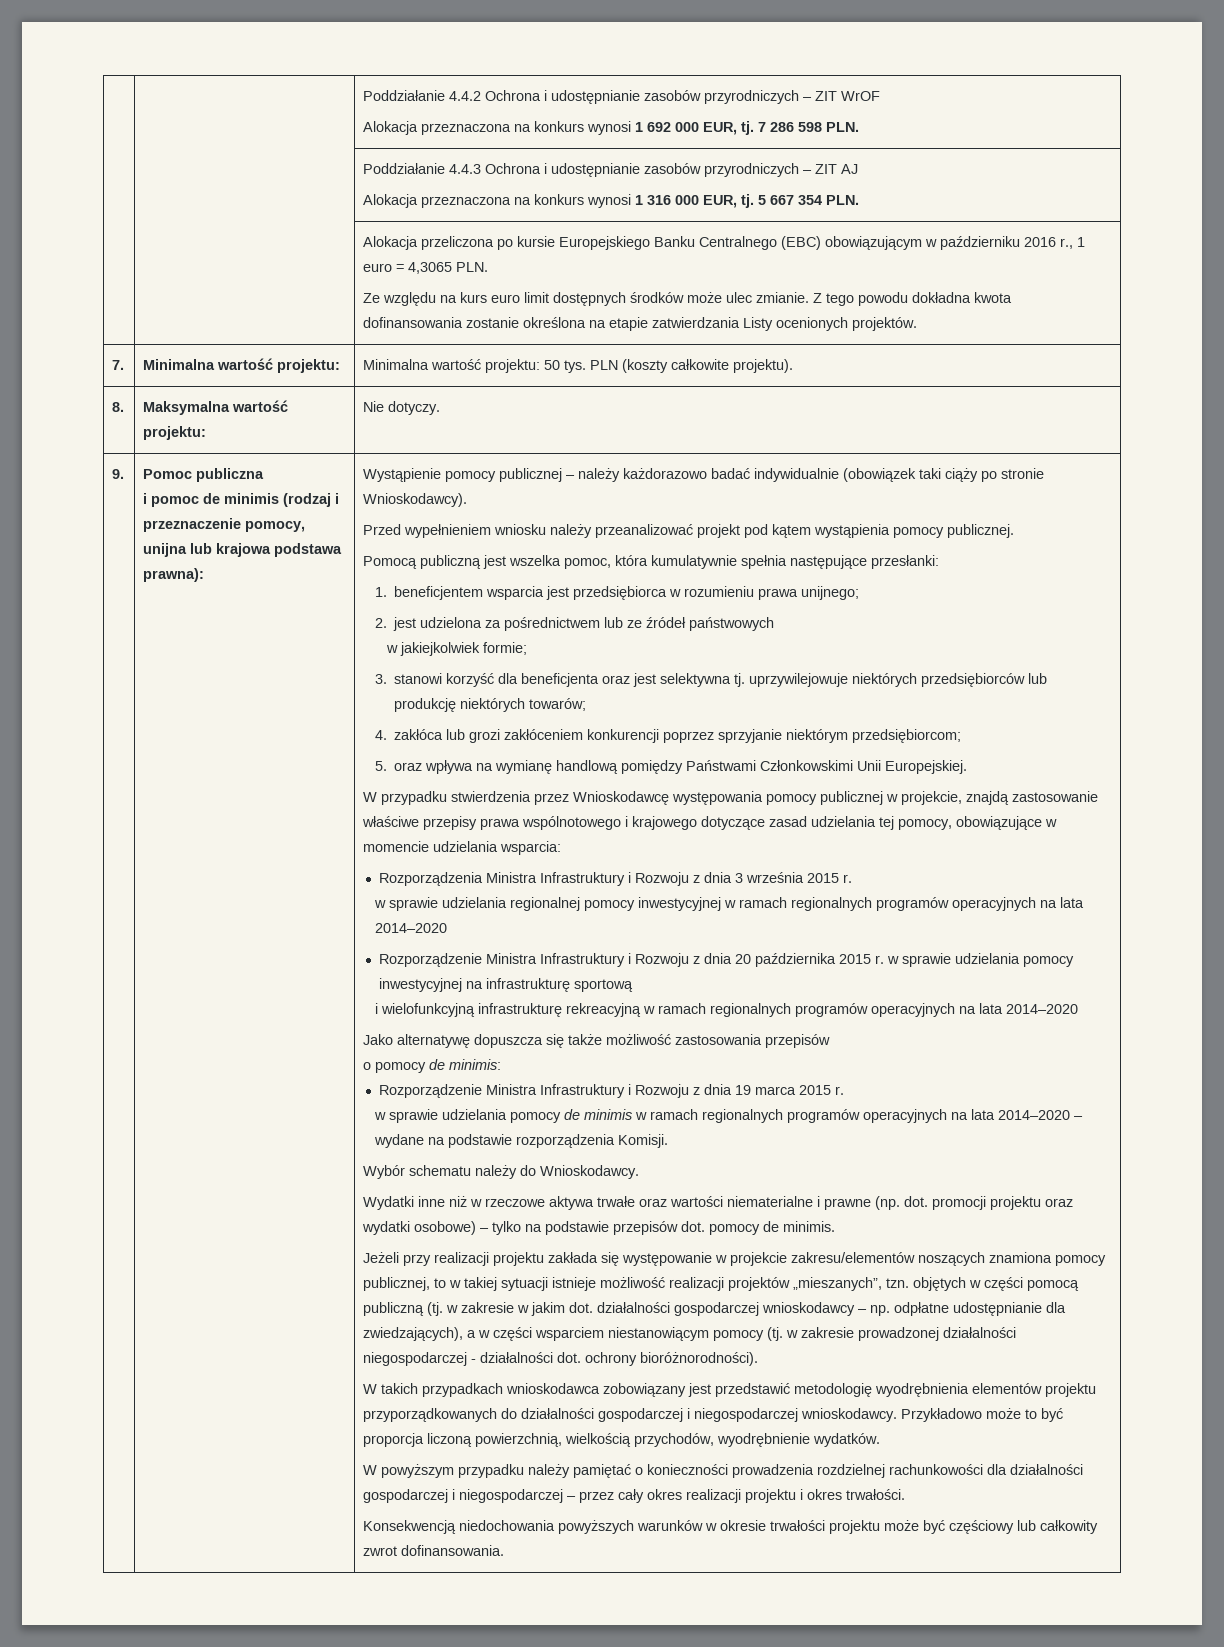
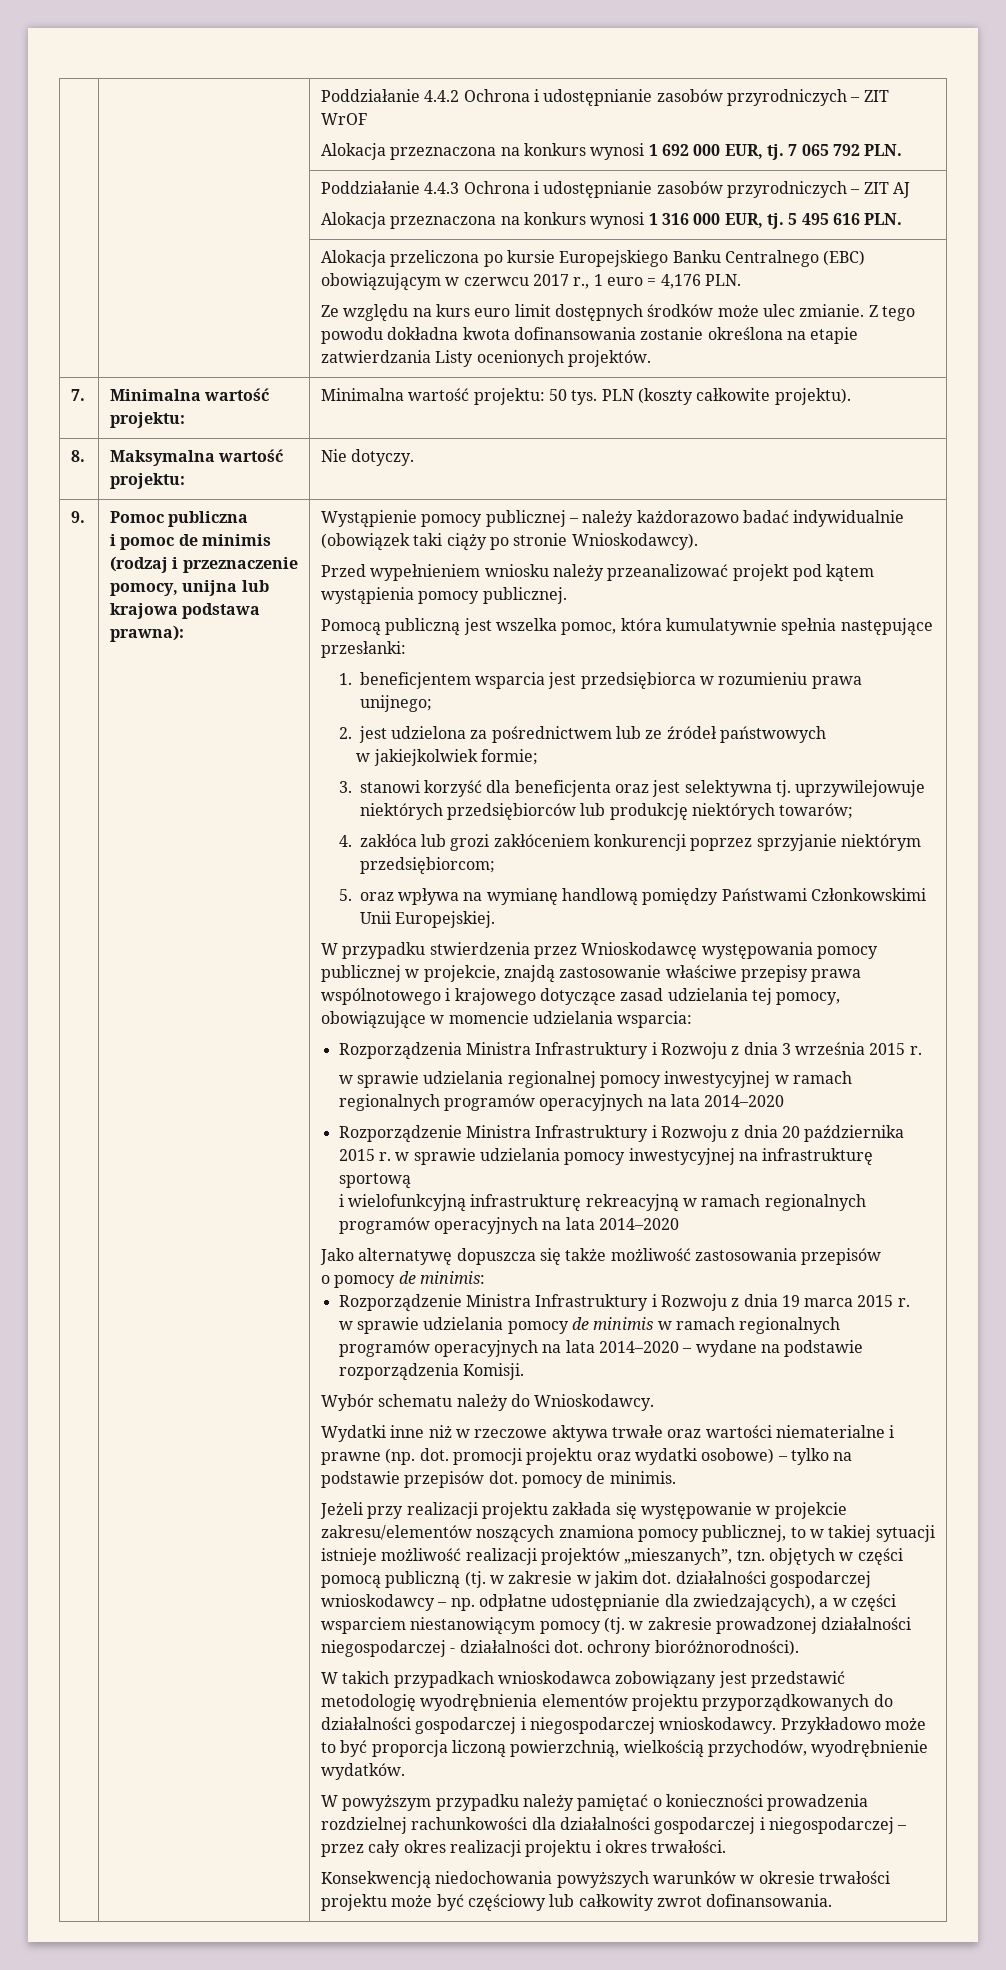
  | | Poddziałanie 4.4.2 Ochrona i udostępnianie zasobów przyrodniczych – ZIT WrOF
- Alokacja przeznaczona na konkurs wynosi 1 692 000 EUR, tj. 7 286 598 PLN.
+ Alokacja przeznaczona na konkurs wynosi 1 692 000 EUR, tj. 7 065 792 PLN.
  | | Poddziałanie 4.4.3 Ochrona i udostępnianie zasobów przyrodniczych – ZIT AJ
- Alokacja przeznaczona na konkurs wynosi 1 316 000 EUR, tj. 5 667 354 PLN.
+ Alokacja przeznaczona na konkurs wynosi 1 316 000 EUR, tj. 5 495 616 PLN.
- Alokacja przeliczona po kursie Europejskiego Banku Centralnego (EBC) obowiązującym w październiku 2016 r., 1 euro = 4,3065 PLN.
+ Alokacja przeliczona po kursie Europejskiego Banku Centralnego (EBC) obowiązującym w czerwcu 2017 r., 1 euro = 4,176 PLN.

